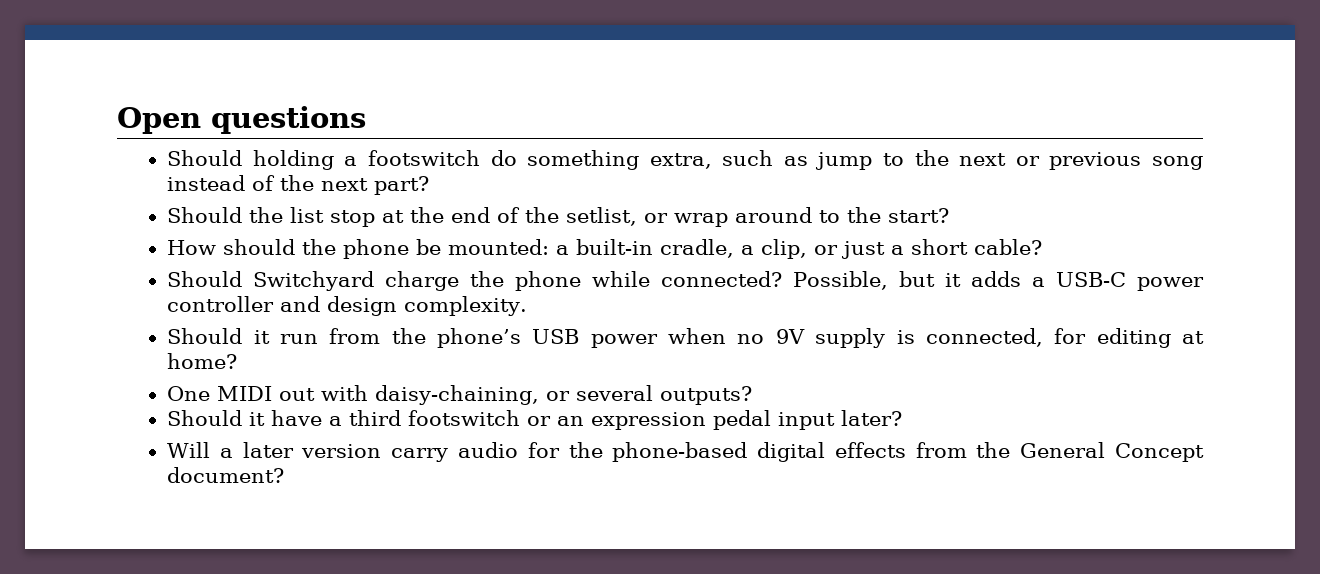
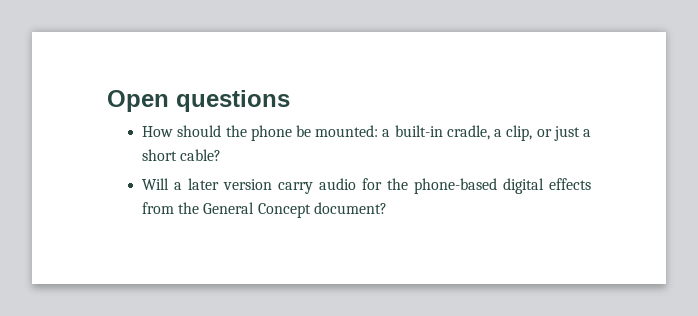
- Should holding a footswitch do something extra, such as jump to the next or previous song instead of the next part?
- Should the list stop at the end of the setlist, or wrap around to the start?
- Should Switchyard charge the phone while connected? Possible, but it adds a USB-C power controller and design complexity.
- Should it run from the phone’s USB power when no 9V supply is connected, for editing at home?
- One MIDI out with daisy-chaining, or several outputs?
- Should it have a third footswitch or an expression pedal input later?

